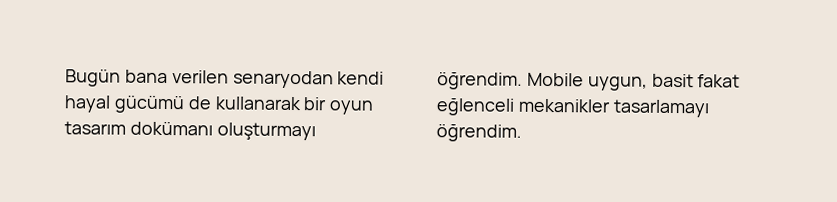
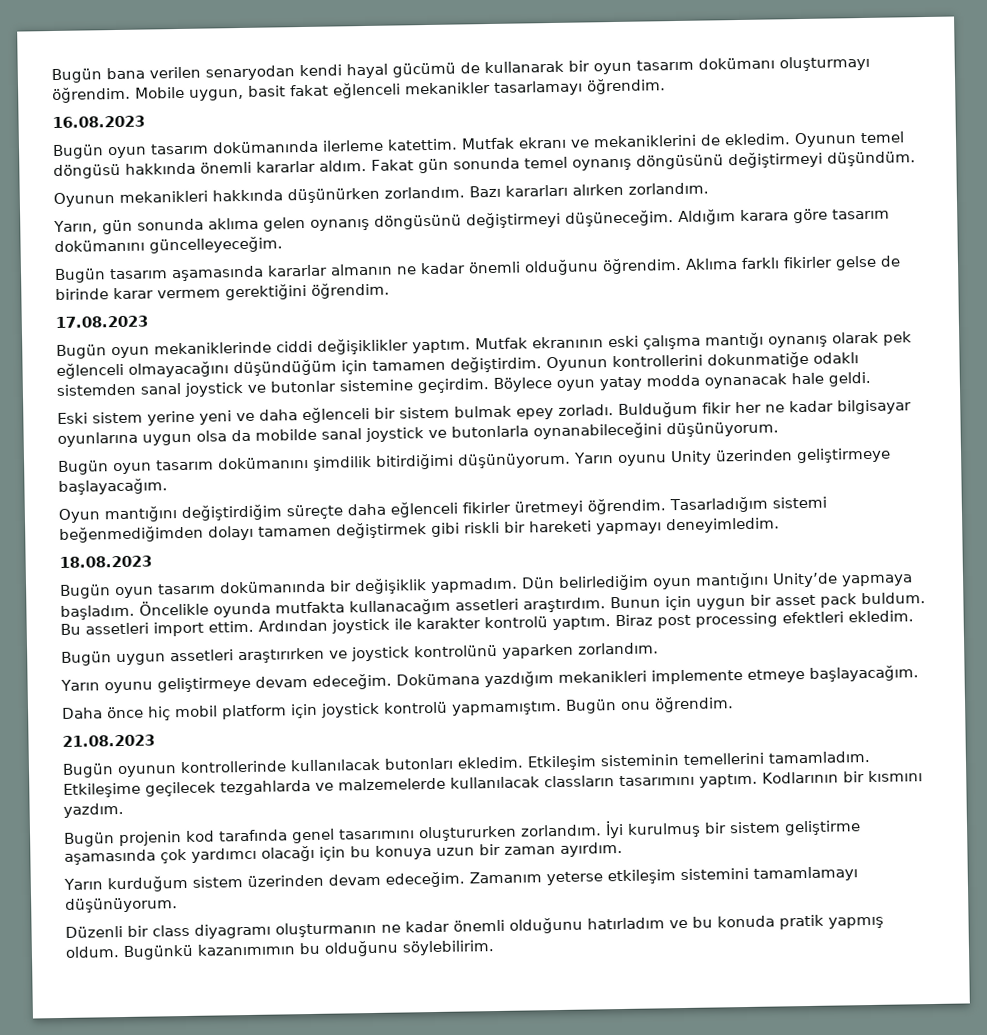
+ 16.08.2023
+ Bugün oyun tasarım dokümanında ilerleme katettim. Mutfak ekranı ve mekaniklerini de ekledim. Oyunun temel döngüsü hakkında önemli kararlar aldım. Fakat gün sonunda temel oynanış döngüsünü değiştirmeyi düşündüm.
+ Oyunun mekanikleri hakkında düşünürken zorlandım. Bazı kararları alırken zorlandım.
+ Yarın, gün sonunda aklıma gelen oynanış döngüsünü değiştirmeyi düşüneceğim. Aldığım karara göre tasarım dokümanını güncelleyeceğim.
+ Bugün tasarım aşamasında kararlar almanın ne kadar önemli olduğunu öğrendim. Aklıma farklı fikirler gelse de birinde karar vermem gerektiğini öğrendim.
+ 17.08.2023
+ Bugün oyun mekaniklerinde ciddi değişiklikler yaptım. Mutfak ekranının eski çalışma mantığı oynanış olarak pek eğlenceli olmayacağını düşündüğüm için tamamen değiştirdim. Oyunun kontrollerini dokunmatiğe odaklı sistemden sanal joystick ve butonlar sistemine geçirdim. Böylece oyun yatay modda oynanacak hale geldi.
+ Eski sistem yerine yeni ve daha eğlenceli bir sistem bulmak epey zorladı. Bulduğum fikir her ne kadar bilgisayar oyunlarına uygun olsa da mobilde sanal joystick ve butonlarla oynanabileceğini düşünüyorum.
+ Bugün oyun tasarım dokümanını şimdilik bitirdiğimi düşünüyorum. Yarın oyunu Unity üzerinden geliştirmeye başlayacağım.
+ Oyun mantığını değiştirdiğim süreçte daha eğlenceli fikirler üretmeyi öğrendim. Tasarladığım sistemi beğenmediğimden dolayı tamamen değiştirmek gibi riskli bir hareketi yapmayı deneyimledim.
+ 18.08.2023
+ Bugün oyun tasarım dokümanında bir değişiklik yapmadım. Dün belirlediğim oyun mantığını Unity’de yapmaya başladım. Öncelikle oyunda mutfakta kullanacağım assetleri araştırdım. Bunun için uygun bir asset pack buldum. Bu assetleri import ettim. Ardından joystick ile karakter kontrolü yaptım. Biraz post processing efektleri ekledim.
+ Bugün uygun assetleri araştırırken ve joystick kontrolünü yaparken zorlandım.
+ Yarın oyunu geliştirmeye devam edeceğim. Dokümana yazdığım mekanikleri implemente etmeye başlayacağım.
+ Daha önce hiç mobil platform için joystick kontrolü yapmamıştım. Bugün onu öğrendim.
+ 21.08.2023
+ Bugün oyunun kontrollerinde kullanılacak butonları ekledim. Etkileşim sisteminin temellerini tamamladım. Etkileşime geçilecek tezgahlarda ve malzemelerde kullanılacak classların tasarımını yaptım. Kodlarının bir kısmını yazdım.
+ Bugün projenin kod tarafında genel tasarımını oluştururken zorlandım. İyi kurulmuş bir sistem geliştirme aşamasında çok yardımcı olacağı için bu konuya uzun bir zaman ayırdım.
+ Yarın kurduğum sistem üzerinden devam edeceğim. Zamanım yeterse etkileşim sistemini tamamlamayı düşünüyorum.
+ Düzenli bir class diyagramı oluşturmanın ne kadar önemli olduğunu hatırladım ve bu konuda pratik yapmış oldum. Bugünkü kazanımımın bu olduğunu söylebilirim.

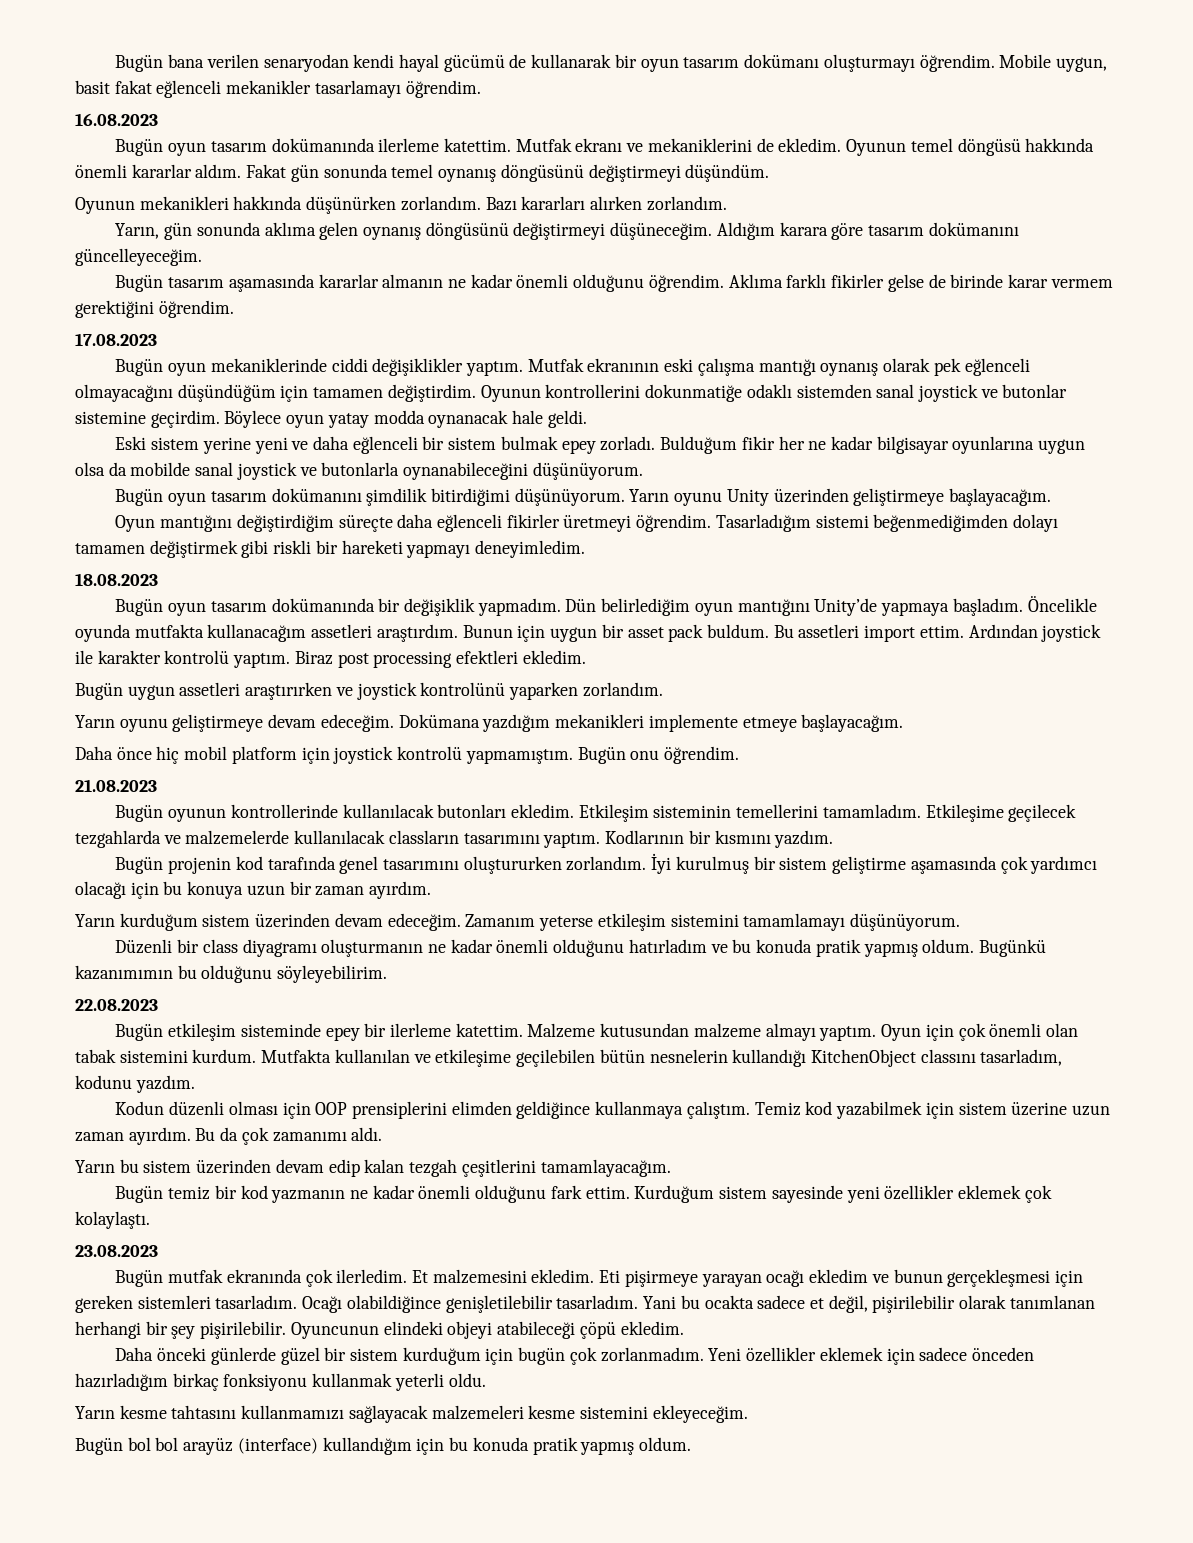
- Bugünkü kazanımımın bu olduğunu söylebilirim.
+ Bugünkü kazanımımın bu olduğunu söyleyebilirim.
+ 22.08.2023
+ Bugün etkileşim sisteminde epey bir ilerleme katettim. Malzeme kutusundan malzeme almayı yaptım. Oyun için çok önemli olan tabak sistemini kurdum. Mutfakta kullanılan ve etkileşime geçilebilen bütün nesnelerin kullandığı KitchenObject classını tasarladım, kodunu yazdım.
+ Kodun düzenli olması için OOP prensiplerini elimden geldiğince kullanmaya çalıştım. Temiz kod yazabilmek için sistem üzerine uzun zaman ayırdım. Bu da çok zamanımı aldı.
+ Yarın bu sistem üzerinden devam edip kalan tezgah çeşitlerini tamamlayacağım.
+ Bugün temiz bir kod yazmanın ne kadar önemli olduğunu fark ettim. Kurduğum sistem sayesinde yeni özellikler eklemek çok kolaylaştı.
+ 23.08.2023
+ Bugün mutfak ekranında çok ilerledim. Et malzemesini ekledim. Eti pişirmeye yarayan ocağı ekledim ve bunun gerçekleşmesi için gereken sistemleri tasarladım. Ocağı olabildiğince genişletilebilir tasarladım. Yani bu ocakta sadece et değil, pişirilebilir olarak tanımlanan herhangi bir şey pişirilebilir. Oyuncunun elindeki objeyi atabileceği çöpü ekledim.
+ Daha önceki günlerde güzel bir sistem kurduğum için bugün çok zorlanmadım. Yeni özellikler eklemek için sadece önceden hazırladığım birkaç fonksiyonu kullanmak yeterli oldu.
+ Yarın kesme tahtasını kullanmamızı sağlayacak malzemeleri kesme sistemini ekleyeceğim.
+ Bugün bol bol arayüz (interface) kullandığım için bu konuda pratik yapmış oldum.

